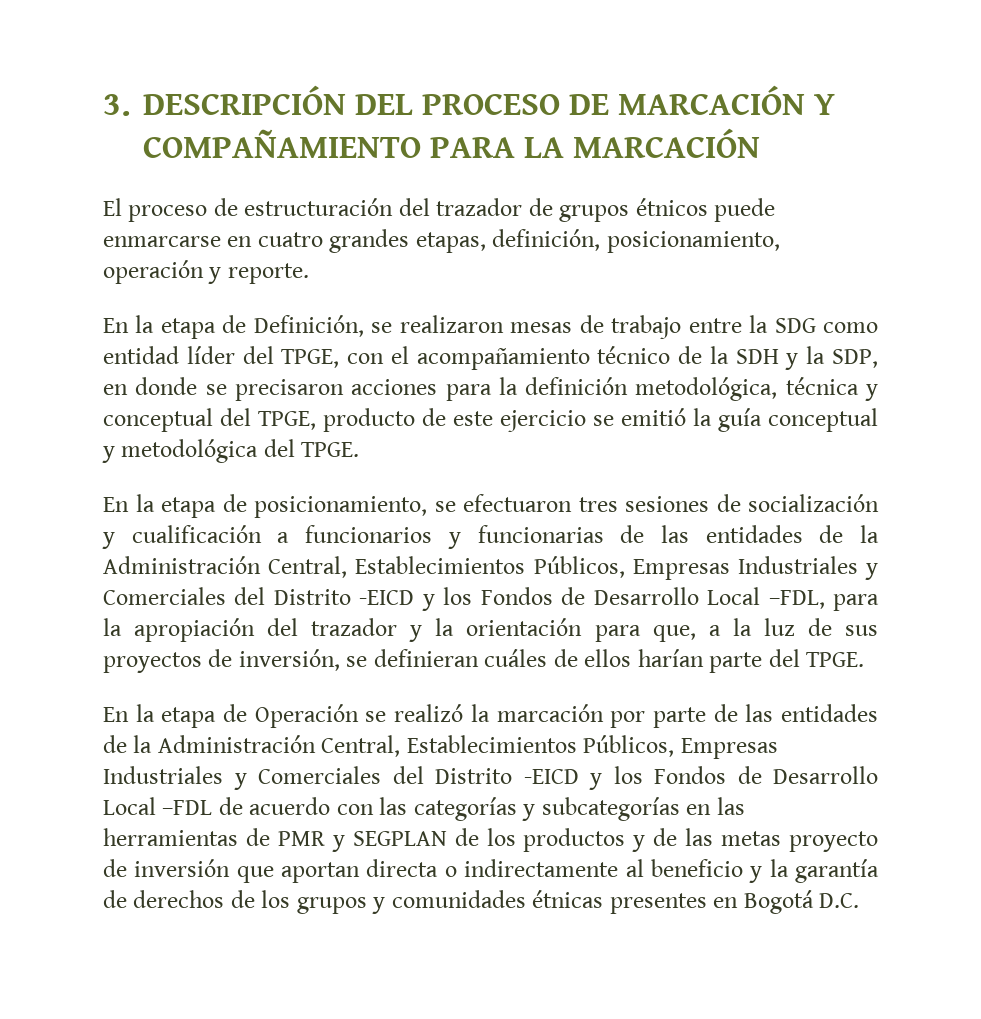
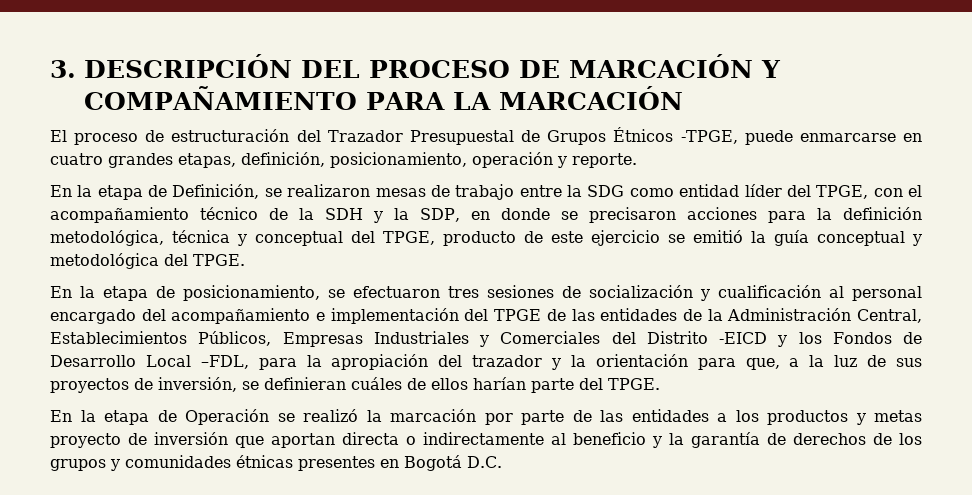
- El proceso de estructuración del trazador de grupos étnicos puede enmarcarse en cuatro grandes etapas, definición, posicionamiento, operación y reporte.
+ El proceso de estructuración del Trazador Presupuestal de Grupos Étnicos -TPGE, puede enmarcarse en cuatro grandes etapas, definición, posicionamiento, operación y reporte.
- En la etapa de posicionamiento, se efectuaron tres sesiones de socialización y cualificación a funcionarios y funcionarias de las entidades de la Administración Central, Establecimientos Públicos, Empresas Industriales y Comerciales del Distrito -EICD y los Fondos de Desarrollo Local –FDL, para la apropiación del trazador y la orientación para que, a la luz de sus proyectos de inversión, se definieran cuáles de ellos harían parte del TPGE.
+ En la etapa de posicionamiento, se efectuaron tres sesiones de socialización y cualificación al personal encargado del acompañamiento e implementación del TPGE de las entidades de la Administración Central, Establecimientos Públicos, Empresas Industriales y Comerciales del Distrito -EICD y los Fondos de Desarrollo Local –FDL, para la apropiación del trazador y la orientación para que, a la luz de sus proyectos de inversión, se definieran cuáles de ellos harían parte del TPGE.
- En la etapa de Operación se realizó la marcación por parte de las entidades de la Administración Central, Establecimientos Públicos, Empresas Industriales y Comerciales del Distrito -EICD y los Fondos de Desarrollo Local –FDL de acuerdo con las categorías y subcategorías en las herramientas de PMR y SEGPLAN de los productos y de las metas proyecto de inversión que aportan directa o indirectamente al beneficio y la garantía de derechos de los grupos y comunidades étnicas presentes en Bogotá D.C.
+ En la etapa de Operación se realizó la marcación por parte de las entidades a los productos y metas proyecto de inversión que aportan directa o indirectamente al beneficio y la garantía de derechos de los grupos y comunidades étnicas presentes en Bogotá D.C.

